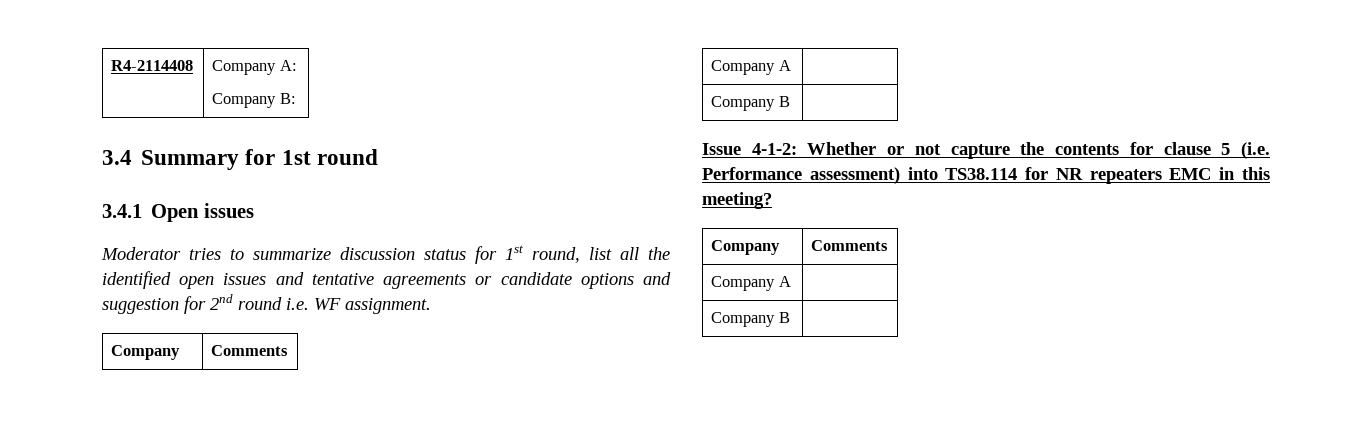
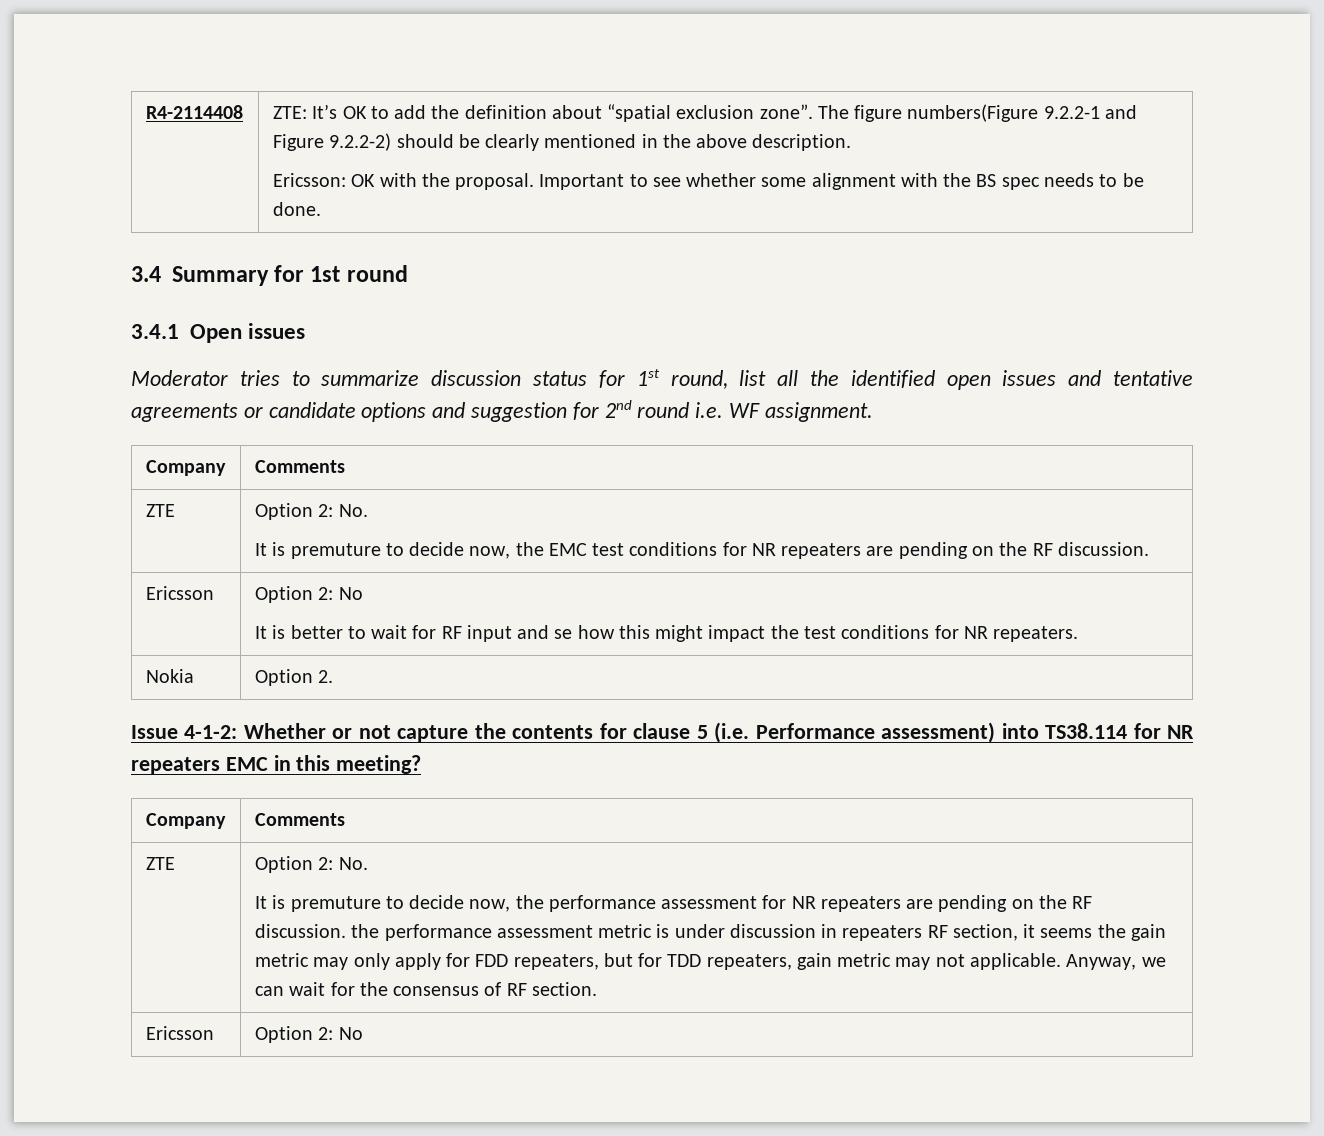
- Company A:
- Company B:
+ ZTE: It’s OK to add the definition about “spatial exclusion zone”. The figure numbers(Figure 9.2.2-1 and Figure 9.2.2-2) should be clearly mentioned in the above description.
+ Ericsson: OK with the proposal. Important to see whether some alignment with the BS spec needs to be done.
  Moderator tries to summarize discussion status for 1st round, list all the identified open issues and tentative agreements or candidate options and suggestion for 2nd round i.e. WF assignment.
  Company | Comments
- Company A |
- Company B |
+ ZTE | Option 2: No.
+ It is premuture to decide now, the EMC test conditions for NR repeaters are pending on the RF discussion.
+ Ericsson | Option 2: No
+ It is better to wait for RF input and se how this might impact the test conditions for NR repeaters.
+ Nokia | Option 2.
  Issue 4-1-2: Whether or not capture the contents for clause 5 (i.e. Performance assessment) into TS38.114 for NR repeaters EMC in this meeting?
  Company | Comments
- Company A |
- Company B |
+ ZTE | Option 2: No.
+ It is premuture to decide now, the performance assessment for NR repeaters are pending on the RF discussion. the performance assessment metric is under discussion in repeaters RF section, it seems the gain metric may only apply for FDD repeaters, but for TDD repeaters, gain metric may not applicable. Anyway, we can wait for the consensus of RF section.
+ Ericsson | Option 2: No

